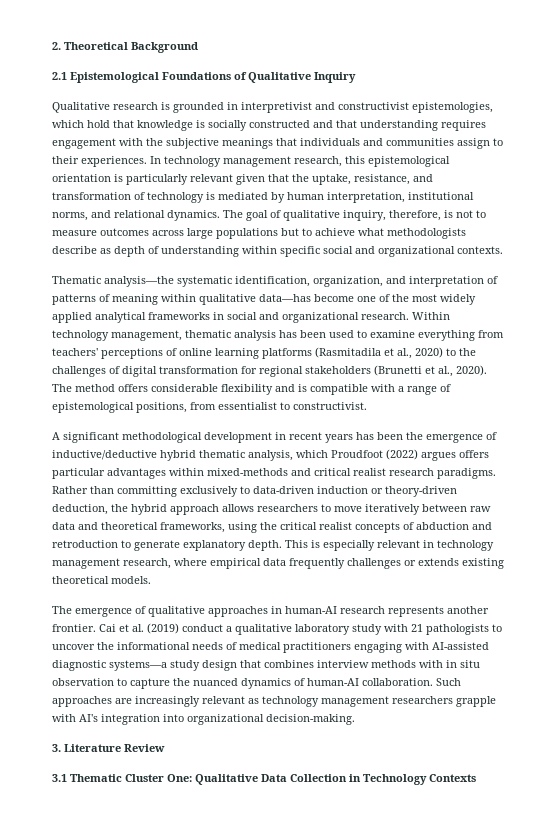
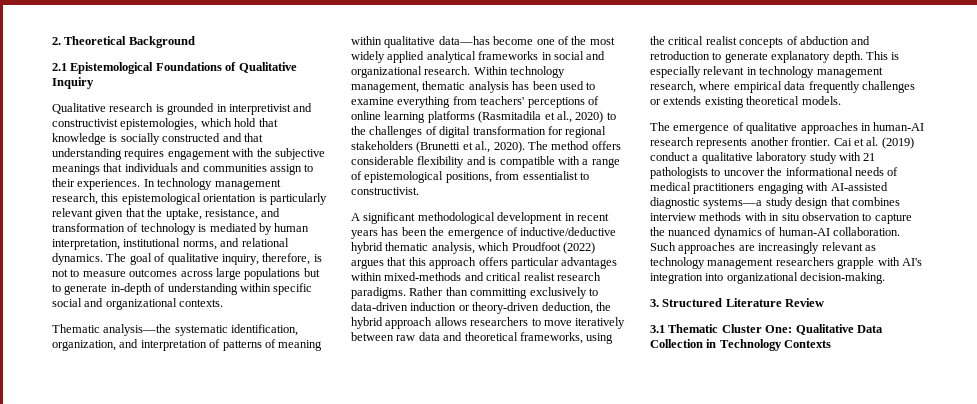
- The goal of qualitative inquiry, therefore, is not to measure outcomes across large populations but to achieve what methodologists describe as depth of understanding within specific social and organizational contexts.
+ The goal of qualitative inquiry, therefore, is not to measure outcomes across large populations but to generate in-depth of understanding within specific social and organizational contexts.
- A significant methodological development in recent years has been the emergence of inductive/deductive hybrid thematic analysis, which Proudfoot (2022) argues offers particular advantages within mixed-methods and critical realist research paradigms.
+ A significant methodological development in recent years has been the emergence of inductive/deductive hybrid thematic analysis, which Proudfoot (2022) argues that this approach offers particular advantages within mixed-methods and critical realist research paradigms.
- 3. Literature Review
+ 3. Structured Literature Review

